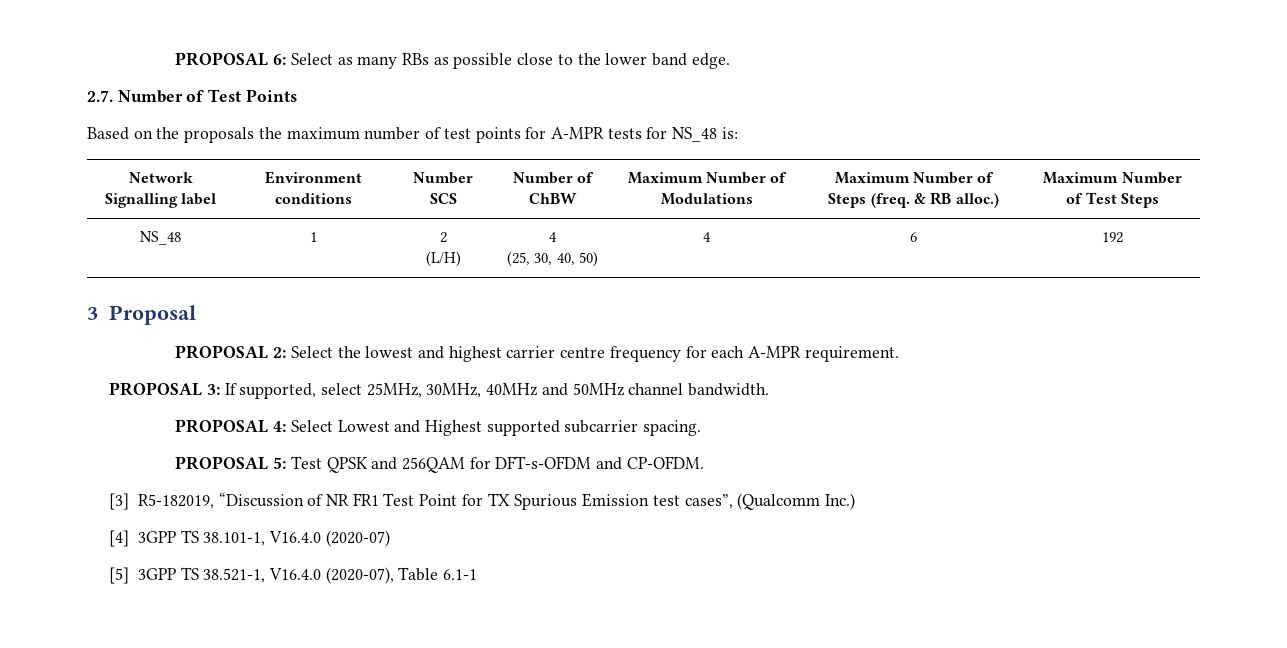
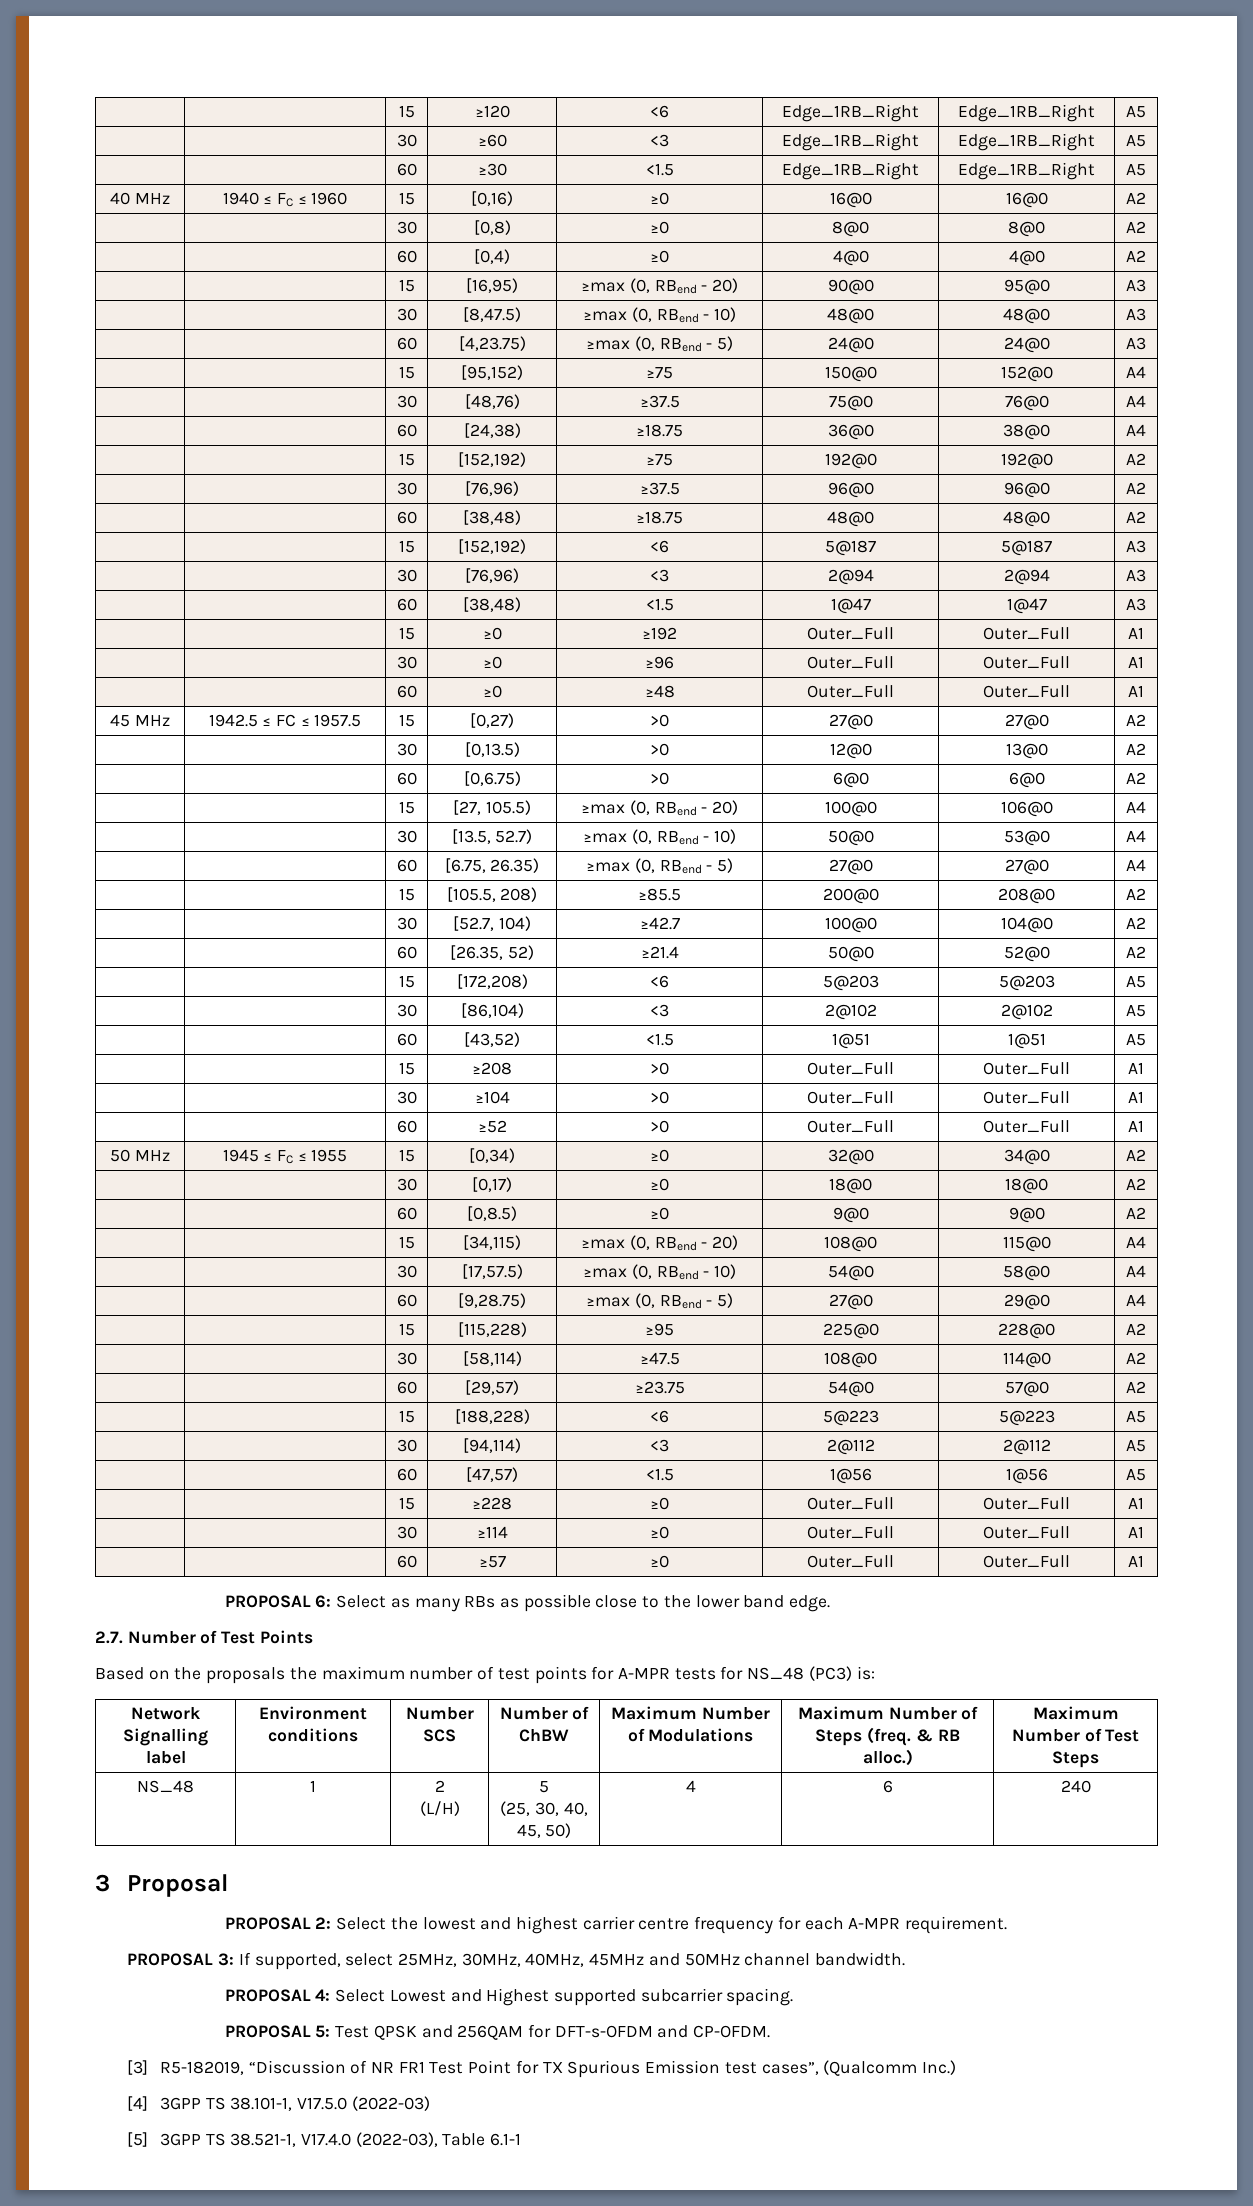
+ | | 15 | ≥120 | <6 | Edge_1RB_Right | Edge_1RB_Right | A5
+ | | 30 | ≥60 | <3 | Edge_1RB_Right | Edge_1RB_Right | A5
+ | | 60 | ≥30 | <1.5 | Edge_1RB_Right | Edge_1RB_Right | A5
+ 40 MHz | 1940 ≤ FC ≤ 1960 | 15 | [0,16) | ≥0 | 16@0 | 16@0 | A2
+ | | 30 | [0,8) | ≥0 | 8@0 | 8@0 | A2
+ | | 60 | [0,4) | ≥0 | 4@0 | 4@0 | A2
+ | | 15 | [16,95) | ≥max (0, RBend - 20) | 90@0 | 95@0 | A3
+ | | 30 | [8,47.5) | ≥max (0, RBend - 10) | 48@0 | 48@0 | A3
+ | | 60 | [4,23.75) | ≥max (0, RBend - 5) | 24@0 | 24@0 | A3
+ | | 15 | [95,152) | ≥75 | 150@0 | 152@0 | A4
+ | | 30 | [48,76) | ≥37.5 | 75@0 | 76@0 | A4
+ | | 60 | [24,38) | ≥18.75 | 36@0 | 38@0 | A4
+ | | 15 | [152,192) | ≥75 | 192@0 | 192@0 | A2
+ | | 30 | [76,96) | ≥37.5 | 96@0 | 96@0 | A2
+ | | 60 | [38,48) | ≥18.75 | 48@0 | 48@0 | A2
+ | | 15 | [152,192) | <6 | 5@187 | 5@187 | A3
+ | | 30 | [76,96) | <3 | 2@94 | 2@94 | A3
+ | | 60 | [38,48) | <1.5 | 1@47 | 1@47 | A3
+ | | 15 | ≥0 | ≥192 | Outer_Full | Outer_Full | A1
+ | | 30 | ≥0 | ≥96 | Outer_Full | Outer_Full | A1
+ | | 60 | ≥0 | ≥48 | Outer_Full | Outer_Full | A1
+ 45 MHz | 1942.5 ≤ FC ≤ 1957.5 | 15 | [0,27) | >0 | 27@0 | 27@0 | A2
+ | | 30 | [0,13.5) | >0 | 12@0 | 13@0 | A2
+ | | 60 | [0,6.75) | >0 | 6@0 | 6@0 | A2
+ | | 15 | [27, 105.5) | ≥max (0, RBend - 20) | 100@0 | 106@0 | A4
+ | | 30 | [13.5, 52.7) | ≥max (0, RBend - 10) | 50@0 | 53@0 | A4
+ | | 60 | [6.75, 26.35) | ≥max (0, RBend - 5) | 27@0 | 27@0 | A4
+ | | 15 | [105.5, 208) | ≥85.5 | 200@0 | 208@0 | A2
+ | | 30 | [52.7, 104) | ≥42.7 | 100@0 | 104@0 | A2
+ | | 60 | [26.35, 52) | ≥21.4 | 50@0 | 52@0 | A2
+ | | 15 | [172,208) | <6 | 5@203 | 5@203 | A5
+ | | 30 | [86,104) | <3 | 2@102 | 2@102 | A5
+ | | 60 | [43,52) | <1.5 | 1@51 | 1@51 | A5
+ | | 15 | ≥208 | >0 | Outer_Full | Outer_Full | A1
+ | | 30 | ≥104 | >0 | Outer_Full | Outer_Full | A1
+ | | 60 | ≥52 | >0 | Outer_Full | Outer_Full | A1
+ 50 MHz | 1945 ≤ FC ≤ 1955 | 15 | [0,34) | ≥0 | 32@0 | 34@0 | A2
+ | | 30 | [0,17) | ≥0 | 18@0 | 18@0 | A2
+ | | 60 | [0,8.5) | ≥0 | 9@0 | 9@0 | A2
+ | | 15 | [34,115) | ≥max (0, RBend - 20) | 108@0 | 115@0 | A4
+ | | 30 | [17,57.5) | ≥max (0, RBend - 10) | 54@0 | 58@0 | A4
+ | | 60 | [9,28.75) | ≥max (0, RBend - 5) | 27@0 | 29@0 | A4
+ | | 15 | [115,228) | ≥95 | 225@0 | 228@0 | A2
+ | | 30 | [58,114) | ≥47.5 | 108@0 | 114@0 | A2
+ | | 60 | [29,57) | ≥23.75 | 54@0 | 57@0 | A2
+ | | 15 | [188,228) | <6 | 5@223 | 5@223 | A5
+ | | 30 | [94,114) | <3 | 2@112 | 2@112 | A5
+ | | 60 | [47,57) | <1.5 | 1@56 | 1@56 | A5
+ | | 15 | ≥228 | ≥0 | Outer_Full | Outer_Full | A1
+ | | 30 | ≥114 | ≥0 | Outer_Full | Outer_Full | A1
+ | | 60 | ≥57 | ≥0 | Outer_Full | Outer_Full | A1
- Based on the proposals the maximum number of test points for A-MPR tests for NS_48 is:
+ Based on the proposals the maximum number of test points for A-MPR tests for NS_48 (PC3) is:
  NS_48 | 1 | 2
- (L/H) | 4
- (25, 30, 40, 50) | 4 | 6 | 192
+ (L/H) | 5
+ (25, 30, 40, 45, 50) | 4 | 6 | 240
- PROPOSAL 3: If supported, select 25MHz, 30MHz, 40MHz and 50MHz channel bandwidth.
+ PROPOSAL 3: If supported, select 25MHz, 30MHz, 40MHz, 45MHz and 50MHz channel bandwidth.
- [4] 3GPP TS 38.101-1, V16.4.0 (2020-07)
+ [4] 3GPP TS 38.101-1, V17.5.0 (2022-03)
- [5] 3GPP TS 38.521-1, V16.4.0 (2020-07), Table 6.1-1
+ [5] 3GPP TS 38.521-1, V17.4.0 (2022-03), Table 6.1-1

